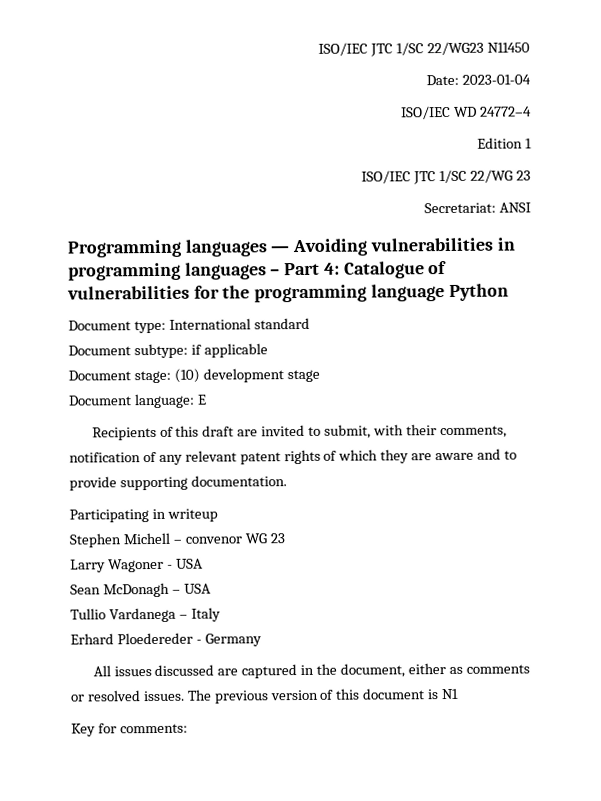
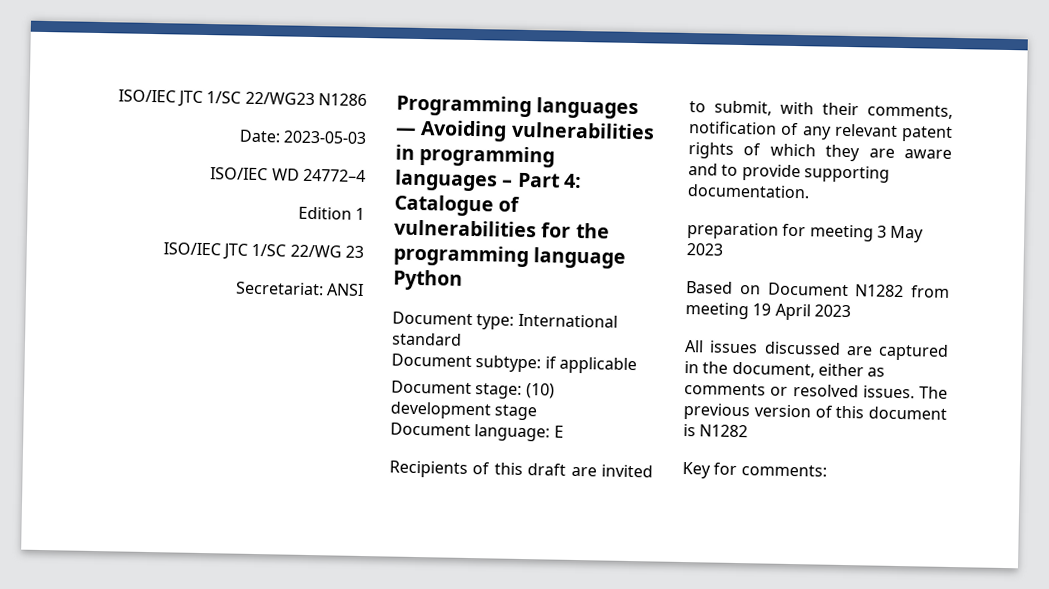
- ISO/IEC JTC 1/SC 22/WG23 N11450
+ ISO/IEC JTC 1/SC 22/WG23 N1286
- Date: 2023-01-04
+ Date: 2023-05-03
- Participating in writeup
- Stephen Michell – convenor WG 23
- Larry Wagoner - USA
- Sean McDonagh – USA
- Tullio Vardanega – Italy
- Erhard Ploedereder - Germany
+ preparation for meeting 3 May 2023
+ Based on Document N1282 from meeting 19 April 2023
- The previous version of this document is N1
+ The previous version of this document is N1282

